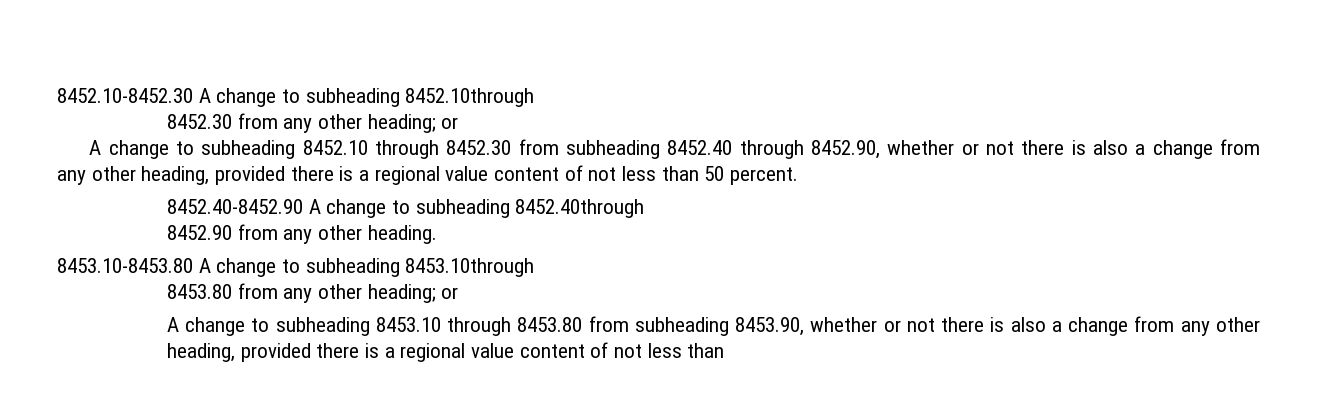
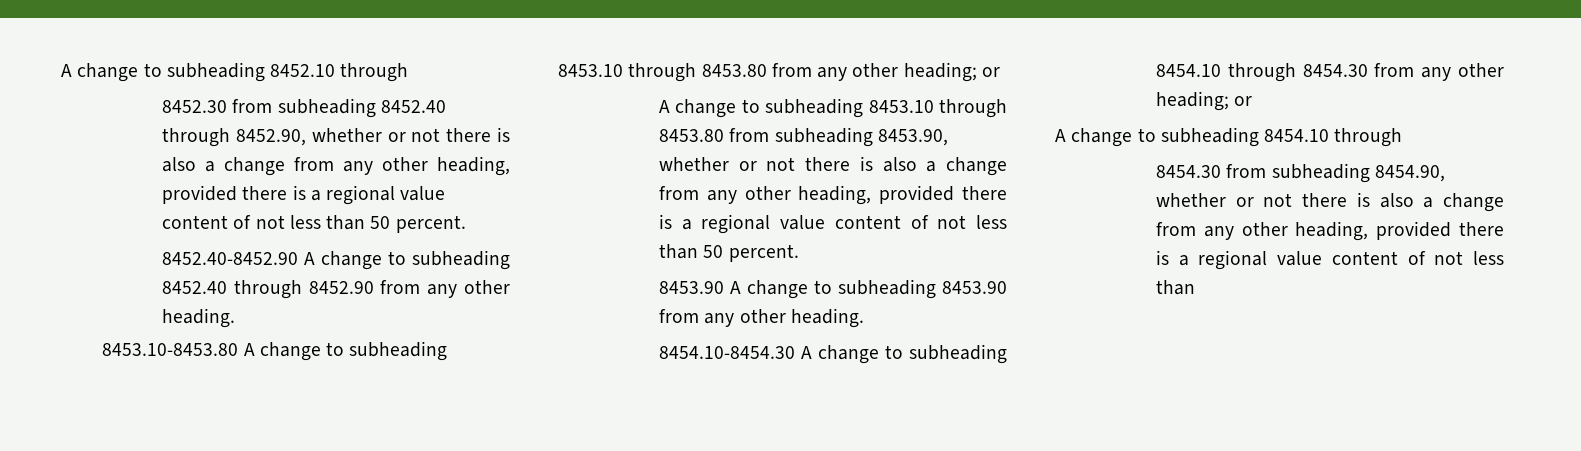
- 8452.10-8452.30 A change to subheading 8452.10through
- 8452.30 from any other heading; or
- A change to subheading 8452.10 through 8452.30 from subheading 8452.40 through 8452.90, whether or not there is also a change from any other heading, provided there is a regional value content of not less than 50 percent.
+ A change to subheading 8452.10 through
+ 8452.30 from subheading 8452.40 through 8452.90, whether or not there is also a change from any other heading, provided there is a regional value content of not less than 50 percent.
- 8452.40-8452.90 A change to subheading 8452.40through
- 8452.90 from any other heading.
+ 8452.40-8452.90 A change to subheading 8452.40 through 8452.90 from any other heading.
- 8453.10-8453.80 A change to subheading 8453.10through
- 8453.80 from any other heading; or
+ 8453.10-8453.80 A change to subheading 8453.10 through 8453.80 from any other heading; or
- A change to subheading 8453.10 through 8453.80 from subheading 8453.90, whether or not there is also a change from any other heading, provided there is a regional value content of not less than
+ A change to subheading 8453.10 through 8453.80 from subheading 8453.90, whether or not there is also a change from any other heading, provided there is a regional value content of not less than 50 percent.
+ 8453.90 A change to subheading 8453.90 from any other heading.
+ 8454.10-8454.30 A change to subheading 8454.10 through 8454.30 from any other heading; or
+ A change to subheading 8454.10 through
+ 8454.30 from subheading 8454.90, whether or not there is also a change from any other heading, provided there is a regional value content of not less than

